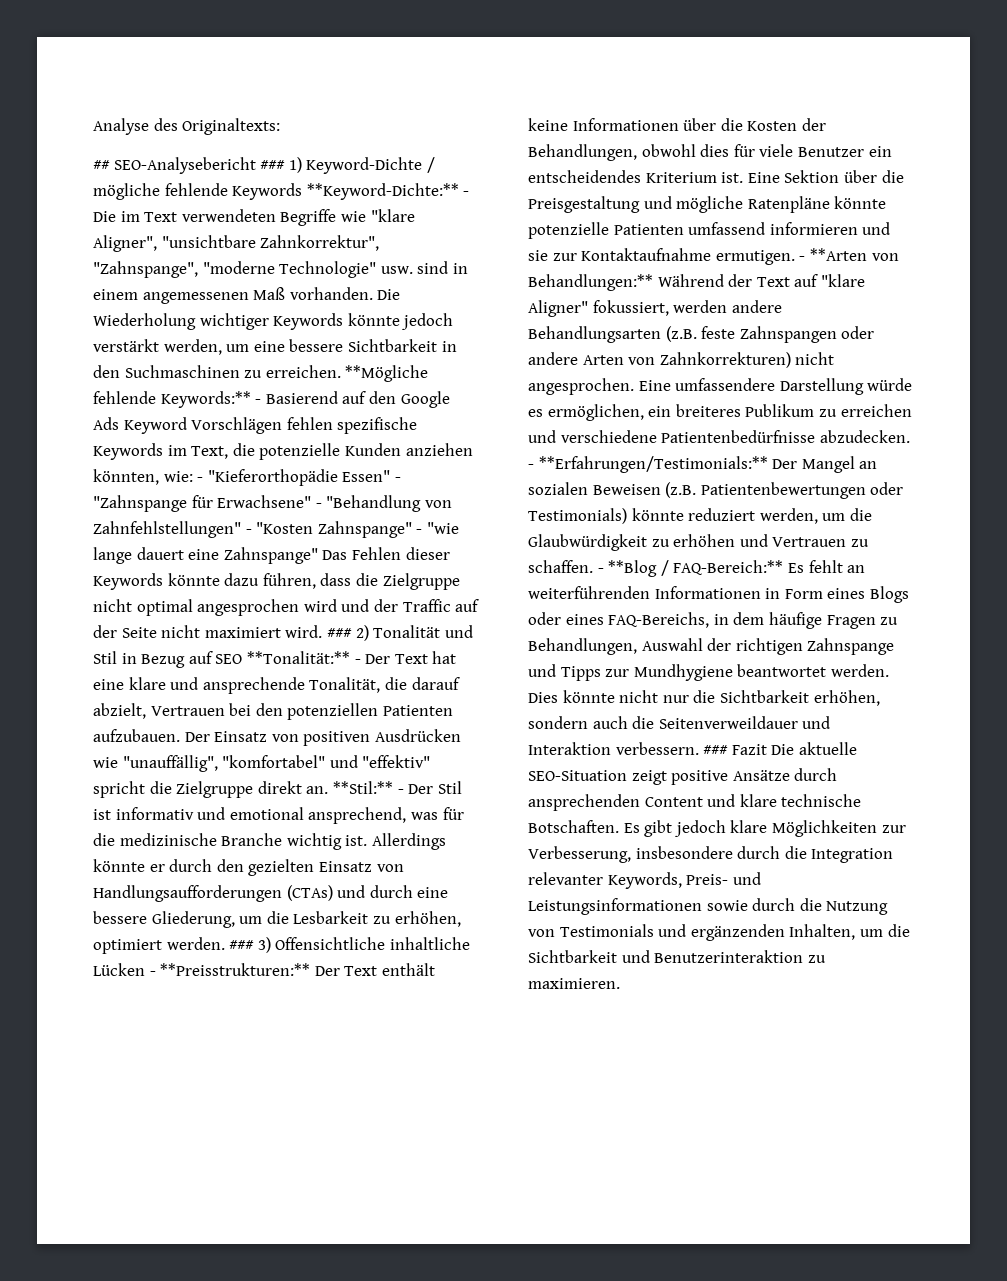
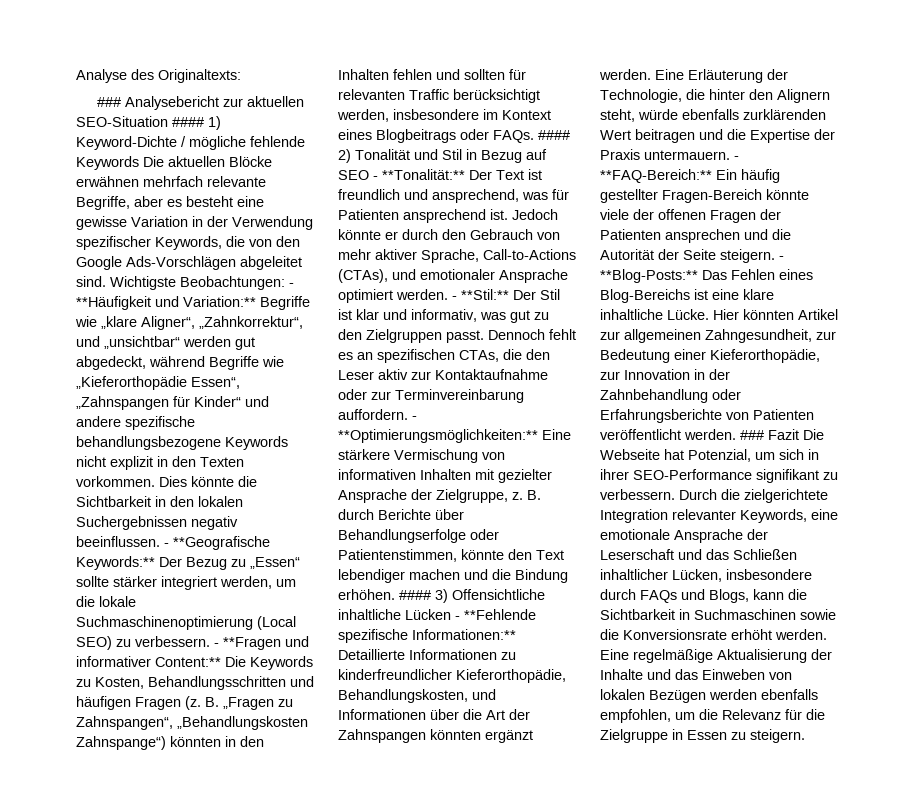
- ## SEO-Analysebericht ### 1) Keyword-Dichte / mögliche fehlende Keywords **Keyword-Dichte:** - Die im Text verwendeten Begriffe wie "klare Aligner", "unsichtbare Zahnkorrektur", "Zahnspange", "moderne Technologie" usw. sind in einem angemessenen Maß vorhanden. Die Wiederholung wichtiger Keywords könnte jedoch verstärkt werden, um eine bessere Sichtbarkeit in den Suchmaschinen zu erreichen. **Mögliche fehlende Keywords:** - Basierend auf den Google Ads Keyword Vorschlägen fehlen spezifische Keywords im Text, die potenzielle Kunden anziehen könnten, wie: - "Kieferorthopädie Essen" - "Zahnspange für Erwachsene" - "Behandlung von Zahnfehlstellungen" - "Kosten Zahnspange" - "wie lange dauert eine Zahnspange" Das Fehlen dieser Keywords könnte dazu führen, dass die Zielgruppe nicht optimal angesprochen wird und der Traffic auf der Seite nicht maximiert wird. ### 2) Tonalität und Stil in Bezug auf SEO **Tonalität:** - Der Text hat eine klare und ansprechende Tonalität, die darauf abzielt, Vertrauen bei den potenziellen Patienten aufzubauen. Der Einsatz von positiven Ausdrücken wie "unauffällig", "komfortabel" und "effektiv" spricht die Zielgruppe direkt an. **Stil:** - Der Stil ist informativ und emotional ansprechend, was für die medizinische Branche wichtig ist. Allerdings könnte er durch den gezielten Einsatz von Handlungsaufforderungen (CTAs) und durch eine bessere Gliederung, um die Lesbarkeit zu erhöhen, optimiert werden. ### 3) Offensichtliche inhaltliche Lücken - **Preisstrukturen:** Der Text enthält keine Informationen über die Kosten der Behandlungen, obwohl dies für viele Benutzer ein entscheidendes Kriterium ist. Eine Sektion über die Preisgestaltung und mögliche Ratenpläne könnte potenzielle Patienten umfassend informieren und sie zur Kontaktaufnahme ermutigen. - **Arten von Behandlungen:** Während der Text auf "klare Aligner" fokussiert, werden andere Behandlungsarten (z.B. feste Zahnspangen oder andere Arten von Zahnkorrekturen) nicht angesprochen. Eine umfassendere Darstellung würde es ermöglichen, ein breiteres Publikum zu erreichen und verschiedene Patientenbedürfnisse abzudecken. - **Erfahrungen/Testimonials:** Der Mangel an sozialen Beweisen (z.B. Patientenbewertungen oder Testimonials) könnte reduziert werden, um die Glaubwürdigkeit zu erhöhen und Vertrauen zu schaffen. - **Blog / FAQ-Bereich:** Es fehlt an weiterführenden Informationen in Form eines Blogs oder eines FAQ-Bereichs, in dem häufige Fragen zu Behandlungen, Auswahl der richtigen Zahnspange und Tipps zur Mundhygiene beantwortet werden. Dies könnte nicht nur die Sichtbarkeit erhöhen, sondern auch die Seitenverweildauer und Interaktion verbessern. ### Fazit Die aktuelle SEO-Situation zeigt positive Ansätze durch ansprechenden Content und klare technische Botschaften. Es gibt jedoch klare Möglichkeiten zur Verbesserung, insbesondere durch die Integration relevanter Keywords, Preis- und Leistungsinformationen sowie durch die Nutzung von Testimonials und ergänzenden Inhalten, um die Sichtbarkeit und Benutzerinteraktion zu maximieren.
+ ### Analysebericht zur aktuellen SEO-Situation #### 1) Keyword-Dichte / mögliche fehlende Keywords Die aktuellen Blöcke erwähnen mehrfach relevante Begriffe, aber es besteht eine gewisse Variation in der Verwendung spezifischer Keywords, die von den Google Ads-Vorschlägen abgeleitet sind. Wichtigste Beobachtungen: - **Häufigkeit und Variation:** Begriffe wie „klare Aligner“, „Zahnkorrektur“, und „unsichtbar“ werden gut abgedeckt, während Begriffe wie „Kieferorthopädie Essen“, „Zahnspangen für Kinder“ und andere spezifische behandlungsbezogene Keywords nicht explizit in den Texten vorkommen. Dies könnte die Sichtbarkeit in den lokalen Suchergebnissen negativ beeinflussen. - **Geografische Keywords:** Der Bezug zu „Essen“ sollte stärker integriert werden, um die lokale Suchmaschinenoptimierung (Local SEO) zu verbessern. - **Fragen und informativer Content:** Die Keywords zu Kosten, Behandlungsschritten und häufigen Fragen (z. B. „Fragen zu Zahnspangen“, „Behandlungskosten Zahnspange“) könnten in den Inhalten fehlen und sollten für relevanten Traffic berücksichtigt werden, insbesondere im Kontext eines Blogbeitrags oder FAQs. #### 2) Tonalität und Stil in Bezug auf SEO - **Tonalität:** Der Text ist freundlich und ansprechend, was für Patienten ansprechend ist. Jedoch könnte er durch den Gebrauch von mehr aktiver Sprache, Call-to-Actions (CTAs), und emotionaler Ansprache optimiert werden. - **Stil:** Der Stil ist klar und informativ, was gut zu den Zielgruppen passt. Dennoch fehlt es an spezifischen CTAs, die den Leser aktiv zur Kontaktaufnahme oder zur Terminvereinbarung auffordern. - **Optimierungsmöglichkeiten:** Eine stärkere Vermischung von informativen Inhalten mit gezielter Ansprache der Zielgruppe, z. B. durch Berichte über Behandlungserfolge oder Patientenstimmen, könnte den Text lebendiger machen und die Bindung erhöhen. #### 3) Offensichtliche inhaltliche Lücken - **Fehlende spezifische Informationen:** Detaillierte Informationen zu kinderfreundlicher Kieferorthopädie, Behandlungskosten, und Informationen über die Art der Zahnspangen könnten ergänzt werden. Eine Erläuterung der Technologie, die hinter den Alignern steht, würde ebenfalls zurklärenden Wert beitragen und die Expertise der Praxis untermauern. - **FAQ-Bereich:** Ein häufig gestellter Fragen-Bereich könnte viele der offenen Fragen der Patienten ansprechen und die Autorität der Seite steigern. - **Blog-Posts:** Das Fehlen eines Blog-Bereichs ist eine klare inhaltliche Lücke. Hier könnten Artikel zur allgemeinen Zahngesundheit, zur Bedeutung einer Kieferorthopädie, zur Innovation in der Zahnbehandlung oder Erfahrungsberichte von Patienten veröffentlicht werden. ### Fazit Die Webseite hat Potenzial, um sich in ihrer SEO-Performance signifikant zu verbessern. Durch die zielgerichtete Integration relevanter Keywords, eine emotionale Ansprache der Leserschaft und das Schließen inhaltlicher Lücken, insbesondere durch FAQs und Blogs, kann die Sichtbarkeit in Suchmaschinen sowie die Konversionsrate erhöht werden. Eine regelmäßige Aktualisierung der Inhalte und das Einweben von lokalen Bezügen werden ebenfalls empfohlen, um die Relevanz für die Zielgruppe in Essen zu steigern.

